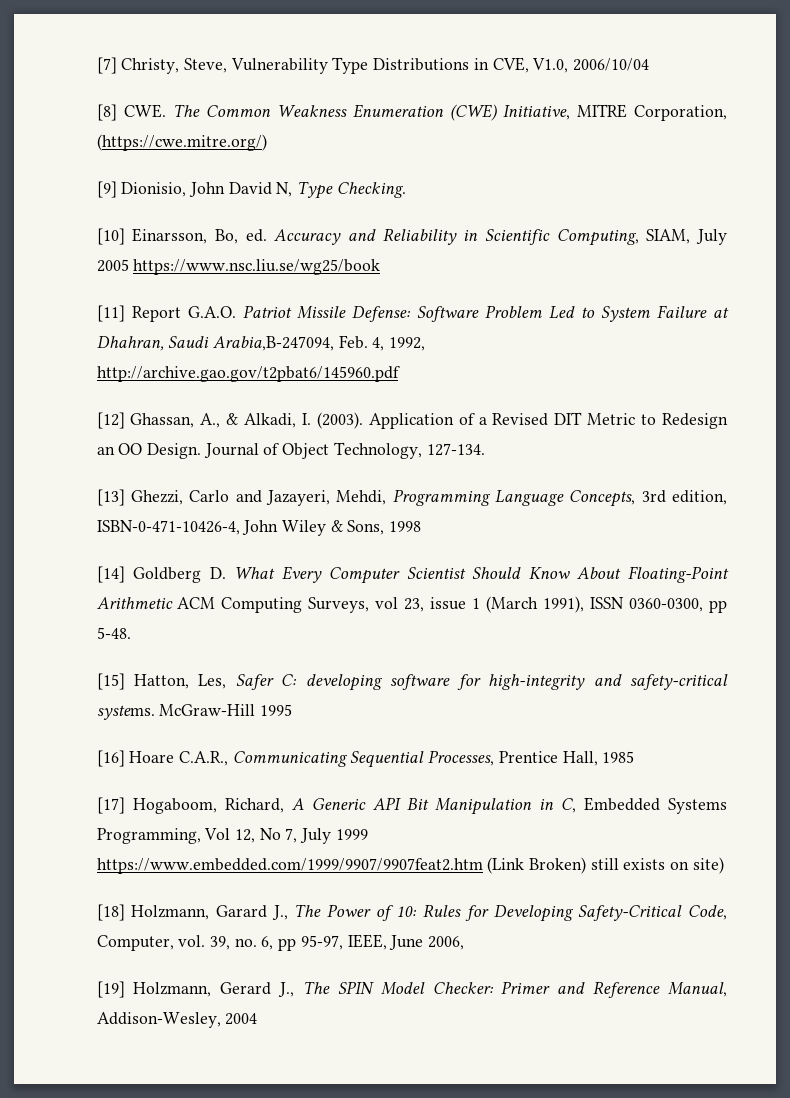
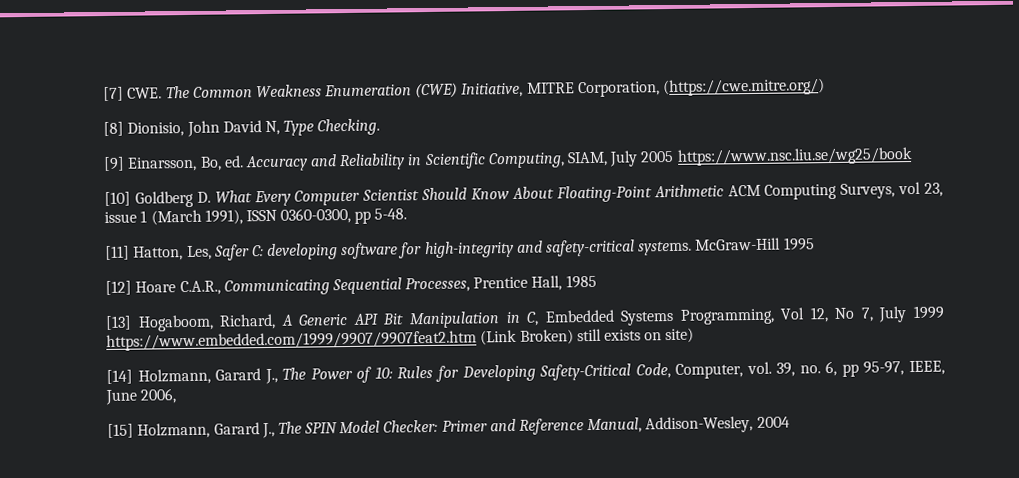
- [7] Christy, Steve, Vulnerability Type Distributions in CVE, V1.0, 2006/10/04
- [8] CWE. The Common Weakness Enumeration (CWE) Initiative, MITRE Corporation, (https://cwe.mitre.org/)
+ [7] CWE. The Common Weakness Enumeration (CWE) Initiative, MITRE Corporation, (https://cwe.mitre.org/)
- [9] Dionisio, John David N, Type Checking.
+ [8] Dionisio, John David N, Type Checking.
- [10] Einarsson, Bo, ed. Accuracy and Reliability in Scientific Computing, SIAM, July 2005 https://www.nsc.liu.se/wg25/book
+ [9] Einarsson, Bo, ed. Accuracy and Reliability in Scientific Computing, SIAM, July 2005 https://www.nsc.liu.se/wg25/book
- [11] Report G.A.O. Patriot Missile Defense: Software Problem Led to System Failure at Dhahran, Saudi Arabia,B-247094, Feb. 4, 1992, http://archive.gao.gov/t2pbat6/145960.pdf
- [12] Ghassan, A., & Alkadi, I. (2003). Application of a Revised DIT Metric to Redesign an OO Design. Journal of Object Technology, 127-134.
- [13] Ghezzi, Carlo and Jazayeri, Mehdi, Programming Language Concepts, 3rd edition, ISBN-0-471-10426-4, John Wiley & Sons, 1998
- [14] Goldberg D. What Every Computer Scientist Should Know About Floating-Point Arithmetic ACM Computing Surveys, vol 23, issue 1 (March 1991), ISSN 0360-0300, pp 5-48.
+ [10] Goldberg D. What Every Computer Scientist Should Know About Floating-Point Arithmetic ACM Computing Surveys, vol 23, issue 1 (March 1991), ISSN 0360-0300, pp 5-48.
- [15] Hatton, Les, Safer C: developing software for high-integrity and safety-critical systems.
+ [11] Hatton, Les, Safer C: developing software for high-integrity and safety-critical systems.
- [16] Hoare C.A.R., Communicating Sequential Processes, Prentice Hall, 1985
+ [12] Hoare C.A.R., Communicating Sequential Processes, Prentice Hall, 1985
- [17] Hogaboom, Richard, A Generic API Bit Manipulation in C, Embedded Systems Programming, Vol 12, No 7, July 1999 https://www.embedded.com/1999/9907/9907feat2.htm (Link Broken) still exists on site)
+ [13] Hogaboom, Richard, A Generic API Bit Manipulation in C, Embedded Systems Programming, Vol 12, No 7, July 1999 https://www.embedded.com/1999/9907/9907feat2.htm (Link Broken) still exists on site)
- [18] Holzmann, Garard J., The Power of 10: Rules for Developing Safety-Critical Code, Computer, vol. 39, no. 6, pp 95-97, IEEE, June 2006,
+ [14] Holzmann, Garard J., The Power of 10: Rules for Developing Safety-Critical Code, Computer, vol. 39, no. 6, pp 95-97, IEEE, June 2006,
- [19] Holzmann, Gerard J., The SPIN Model Checker: Primer and Reference Manual, Addison-Wesley, 2004
+ [15] Holzmann, Garard J., The SPIN Model Checker: Primer and Reference Manual, Addison-Wesley, 2004

